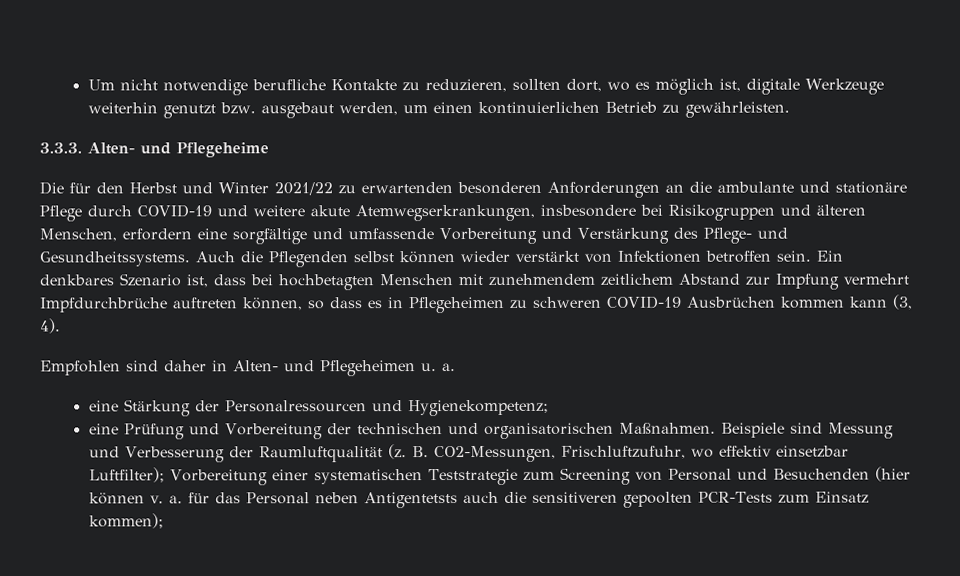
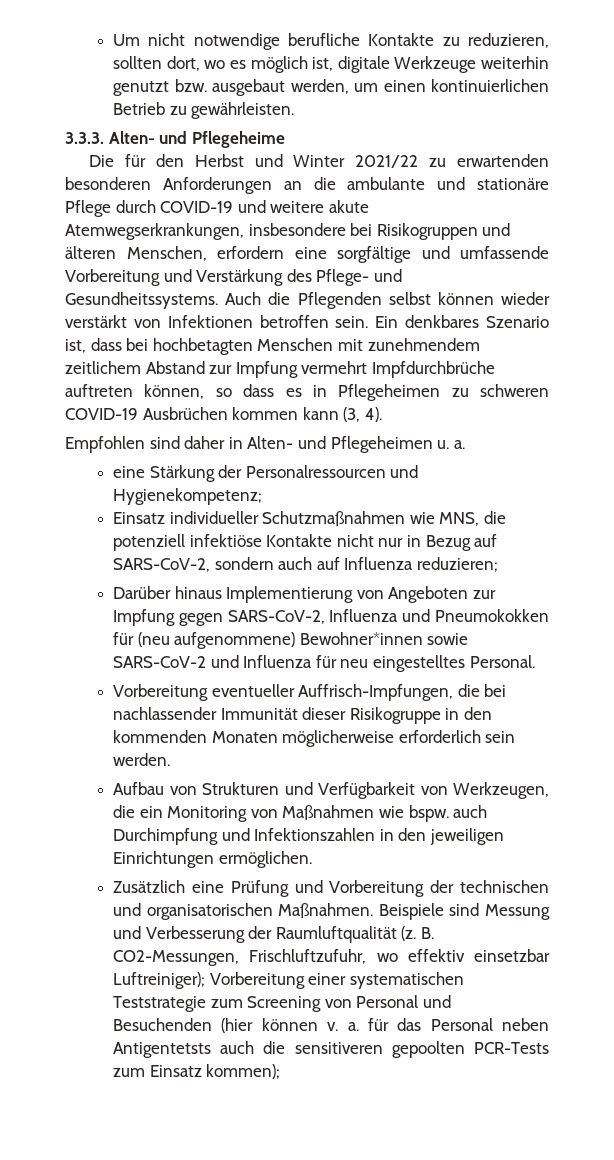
- eine Prüfung und Vorbereitung der technischen und organisatorischen Maßnahmen.
+ Einsatz individueller Schutzmaßnahmen wie MNS, die potenziell infektiöse Kontakte nicht nur in Bezug auf SARS-CoV-2, sondern auch auf Influenza reduzieren;
+ Darüber hinaus Implementierung von Angeboten zur Impfung gegen SARS-CoV-2, Influenza und Pneumokokken für (neu aufgenommene) Bewohner*innen sowie SARS-CoV-2 und Influenza für neu eingestelltes Personal.
+ Vorbereitung eventueller Auffrisch-Impfungen, die bei nachlassender Immunität dieser Risikogruppe in den kommenden Monaten möglicherweise erforderlich sein werden.
+ Aufbau von Strukturen und Verfügbarkeit von Werkzeugen, die ein Monitoring von Maßnahmen wie bspw. auch Durchimpfung und Infektionszahlen in den jeweiligen Einrichtungen ermöglichen.
+ Zusätzlich eine Prüfung und Vorbereitung der technischen und organisatorischen Maßnahmen.
- B. CO2-Messungen, Frischluftzufuhr, wo effektiv einsetzbar Luftfilter); Vorbereitung einer systematischen Teststrategie zum Screening von Personal und Besuchenden (hier können v. a. für das Personal neben Antigentetsts auch die sensitiveren gepoolten PCR-Tests zum Einsatz kommen);
+ B. CO2-Messungen, Frischluftzufuhr, wo effektiv einsetzbar Luftreiniger); Vorbereitung einer systematischen Teststrategie zum Screening von Personal und Besuchenden (hier können v. a. für das Personal neben Antigentetsts auch die sensitiveren gepoolten PCR-Tests zum Einsatz kommen);

